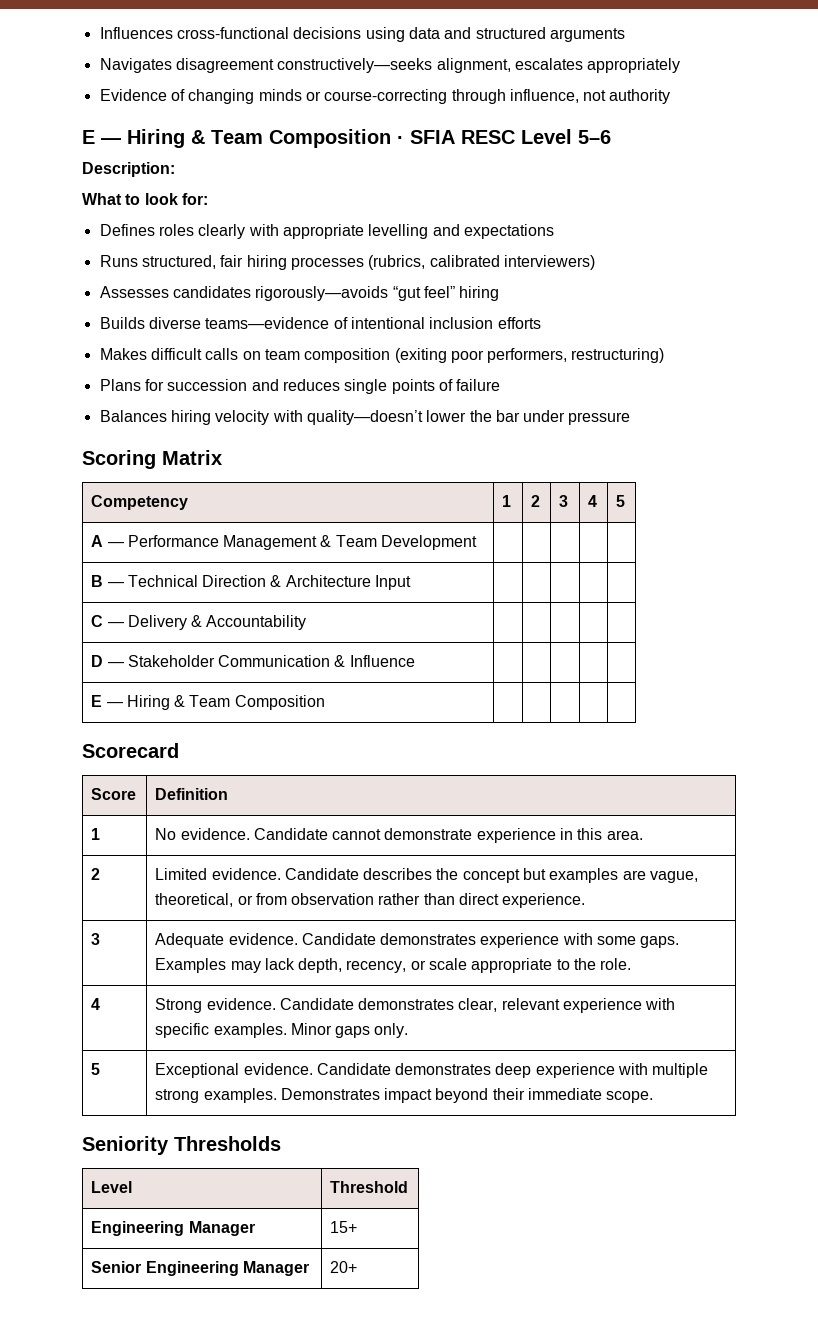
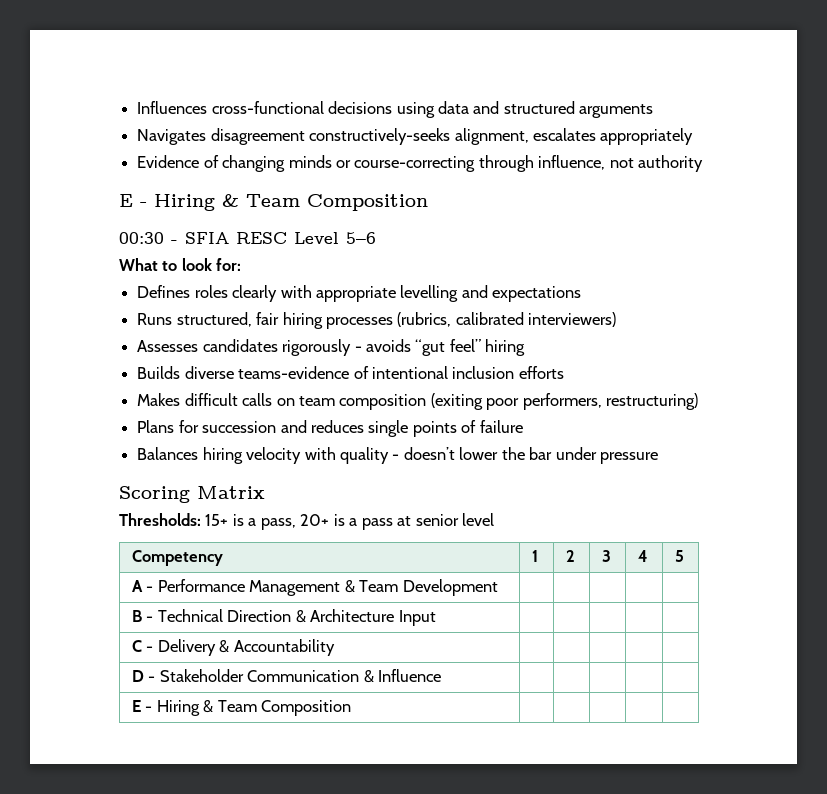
- Navigates disagreement constructively—seeks alignment, escalates appropriately
+ Navigates disagreement constructively-seeks alignment, escalates appropriately
  Evidence of changing minds or course-correcting through influence, not authority
- E — Hiring & Team Composition · SFIA RESC Level 5–6
+ E - Hiring & Team Composition
+ 00:30 - SFIA RESC Level 5–6
- Description:
- Assesses candidates rigorously—avoids “gut feel” hiring
+ Assesses candidates rigorously - avoids “gut feel” hiring
- Builds diverse teams—evidence of intentional inclusion efforts
+ Builds diverse teams-evidence of intentional inclusion efforts
- Balances hiring velocity with quality—doesn’t lower the bar under pressure
+ Balances hiring velocity with quality - doesn’t lower the bar under pressure
+ Thresholds: 15+ is a pass, 20+ is a pass at senior level
- A — Performance Management & Team Development | | | | |
+ A - Performance Management & Team Development | | | | |
- B — Technical Direction & Architecture Input | | | | |
+ B - Technical Direction & Architecture Input | | | | |
- C — Delivery & Accountability | | | | |
+ C - Delivery & Accountability | | | | |
- D — Stakeholder Communication & Influence | | | | |
+ D - Stakeholder Communication & Influence | | | | |
- E — Hiring & Team Composition | | | | |
+ E - Hiring & Team Composition | | | | |
- Scorecard
- Score | Definition
- 1 | No evidence. Candidate cannot demonstrate experience in this area.
- 2 | Limited evidence. Candidate describes the concept but examples are vague, theoretical, or from observation rather than direct experience.
- 3 | Adequate evidence. Candidate demonstrates experience with some gaps. Examples may lack depth, recency, or scale appropriate to the role.
- 4 | Strong evidence. Candidate demonstrates clear, relevant experience with specific examples. Minor gaps only.
- 5 | Exceptional evidence. Candidate demonstrates deep experience with multiple strong examples. Demonstrates impact beyond their immediate scope.
- Seniority Thresholds
- Level | Threshold
- Engineering Manager | 15+
- Senior Engineering Manager | 20+

